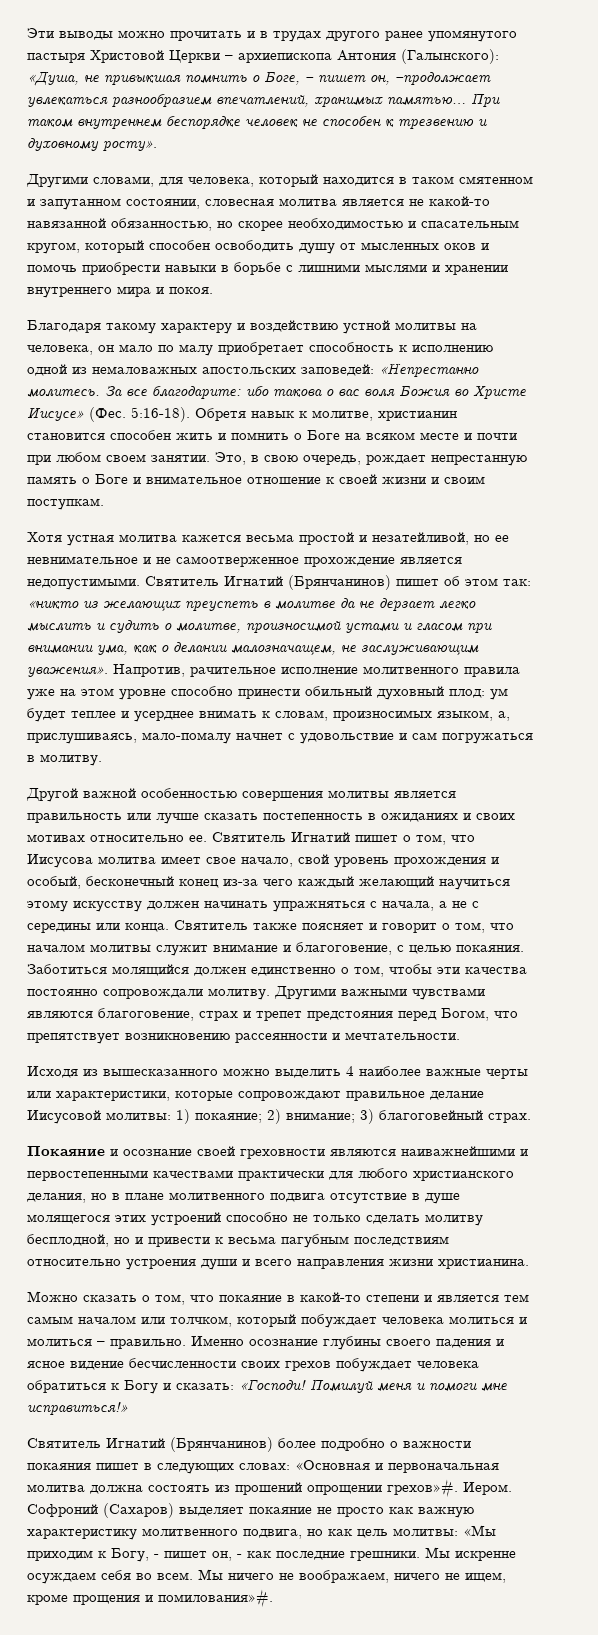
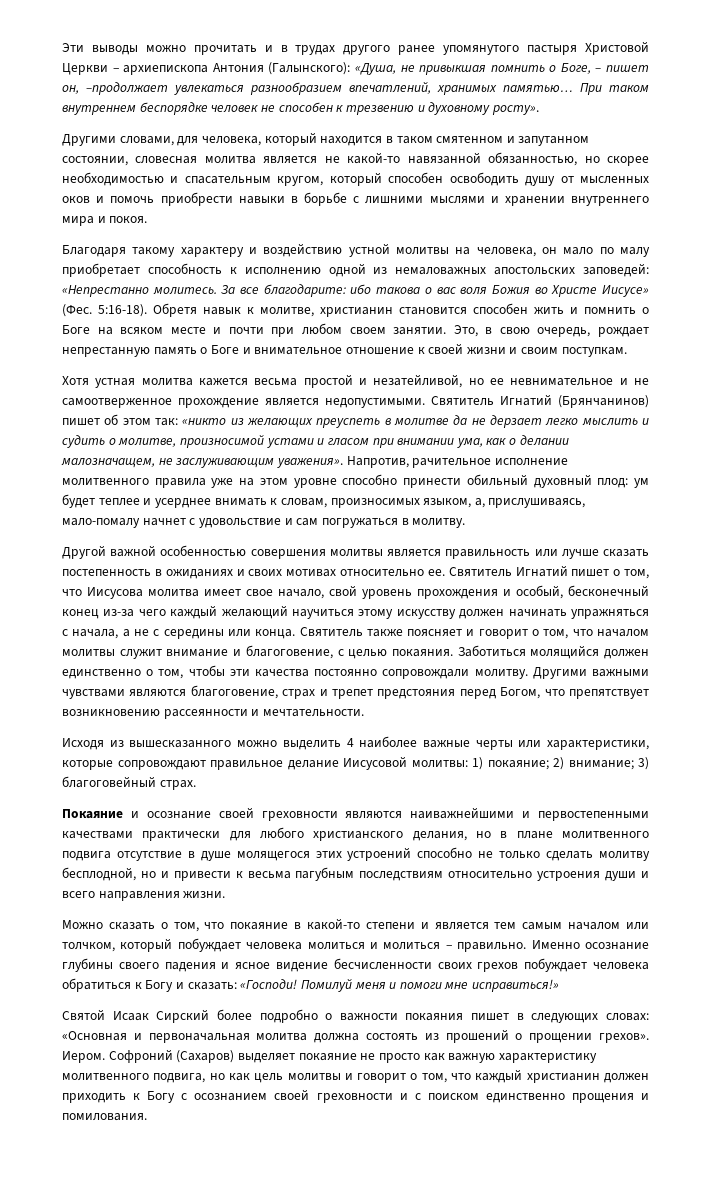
- Покаяние и осознание своей греховности являются наиважнейшими и первостепенными качествами практически для любого христианского делания, но в плане молитвенного подвига отсутствие в душе молящегося этих устроений способно не только сделать молитву бесплодной, но и привести к весьма пагубным последствиям относительно устроения души и всего направления жизни христианина.
+ Покаяние и осознание своей греховности являются наиважнейшими и первостепенными качествами практически для любого христианского делания, но в плане молитвенного подвига отсутствие в душе молящегося этих устроений способно не только сделать молитву бесплодной, но и привести к весьма пагубным последствиям относительно устроения души и всего направления жизни.
- Святитель Игнатий (Брянчанинов) более подробно о важности покаяния пишет в следующих словах: «Основная и первоначальная молитва должна состоять из прошений опрощении грехов»#.
+ Святой Исаак Сирский более подробно о важности покаяния пишет в следующих словах: «Основная и первоначальная молитва должна состоять из прошений о прощении грехов».
- Софроний (Сахаров) выделяет покаяние не просто как важную характеристику молитвенного подвига, но как цель молитвы: «Мы приходим к Богу, - пишет он, - как последние грешники. Мы искренне осуждаем себя во всем. Мы ничего не воображаем, ничего не ищем, кроме прощения и помилования»#.
+ Софроний (Сахаров) выделяет покаяние не просто как важную характеристику молитвенного подвига, но как цель молитвы и говорит о том, что каждый христианин должен приходить к Богу с осознанием своей греховности и с поиском единственно прощения и помилования.

